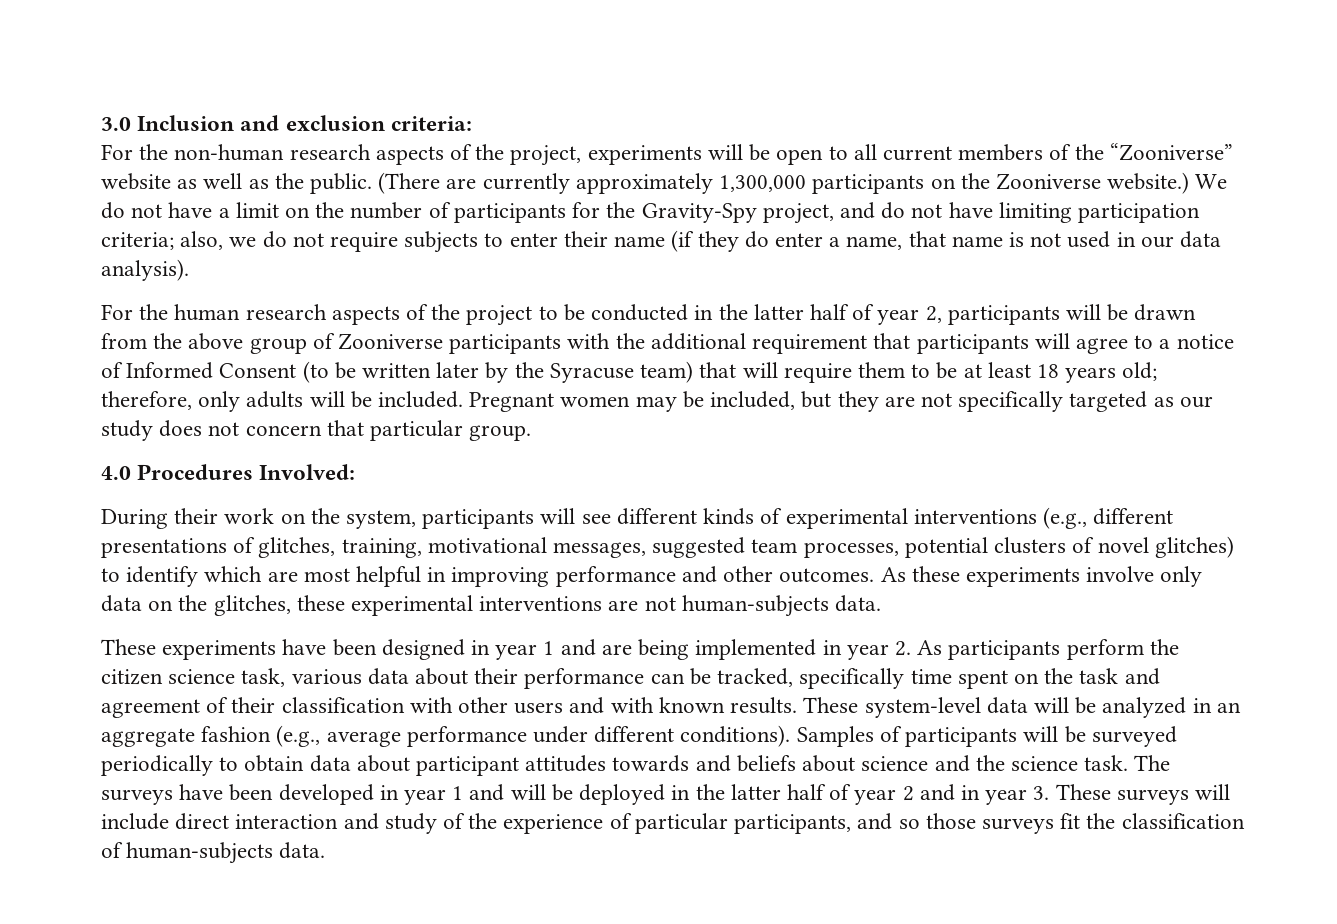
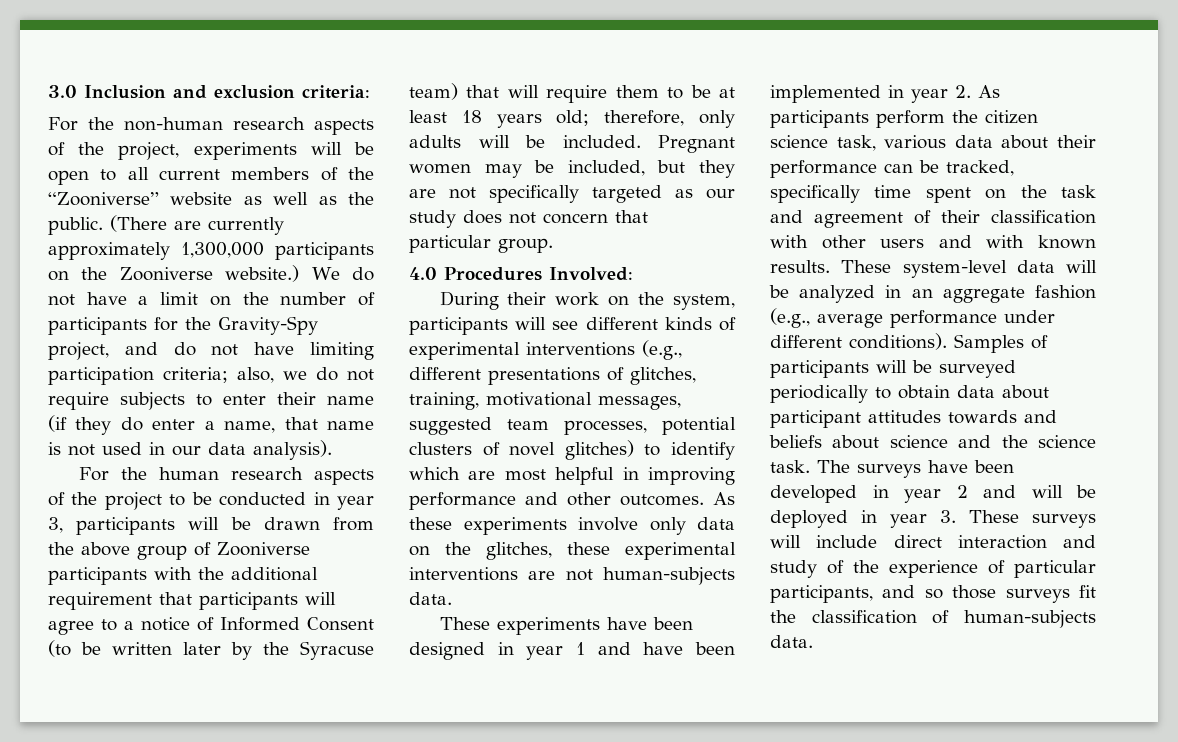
- For the human research aspects of the project to be conducted in the latter half of year 2, participants will be drawn from the above group of Zooniverse participants with the additional requirement that participants will agree to a notice of Informed Consent (to be written later by the Syracuse team) that will require them to be at least 18 years old;
+ For the human research aspects of the project to be conducted in year 3, participants will be drawn from the above group of Zooniverse participants with the additional requirement that participants will agree to a notice of Informed Consent (to be written later by the Syracuse team) that will require them to be at least 18 years old;
- These experiments have been designed in year 1 and are being implemented in year 2. As participants perform the citizen science task, various data about their performance can be tracked, specifically time spent on the task and agreement of their classification with other users and with known results.
+ These experiments have been designed in year 1 and have been implemented in year 2. As participants perform the citizen science task, various data about their performance can be tracked, specifically time spent on the task and agreement of their classification with other users and with known results.
- The surveys have been developed in year 1 and will be deployed in the latter half of year 2 and in year 3. These surveys will include direct interaction and study of the experience of particular participants, and so those surveys fit the classification of human-subjects data.
+ The surveys have been developed in year 2 and will be deployed in year 3. These surveys will include direct interaction and study of the experience of particular participants, and so those surveys fit the classification of human-subjects data.

